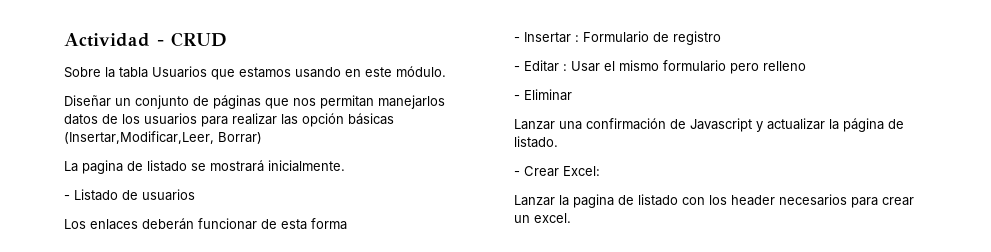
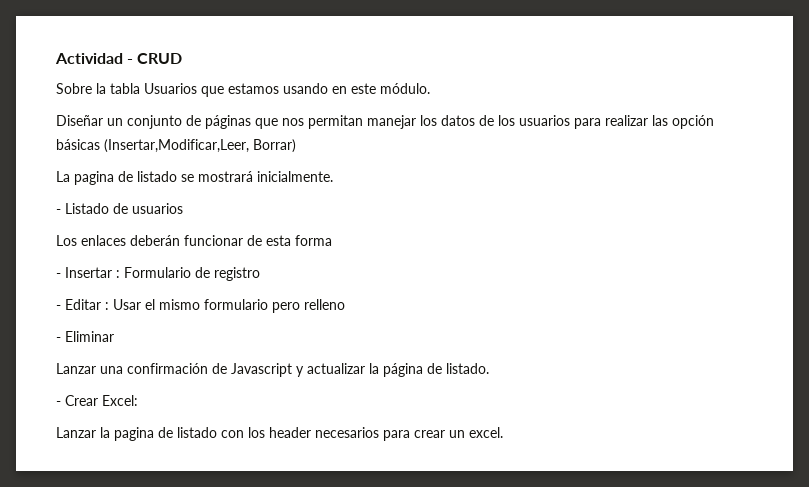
- Diseñar un conjunto de páginas que nos permitan manejarlos datos de los usuarios para realizar las opción básicas (Insertar,Modificar,Leer, Borrar)
+ Diseñar un conjunto de páginas que nos permitan manejar los datos de los usuarios para realizar las opción básicas (Insertar,Modificar,Leer, Borrar)

